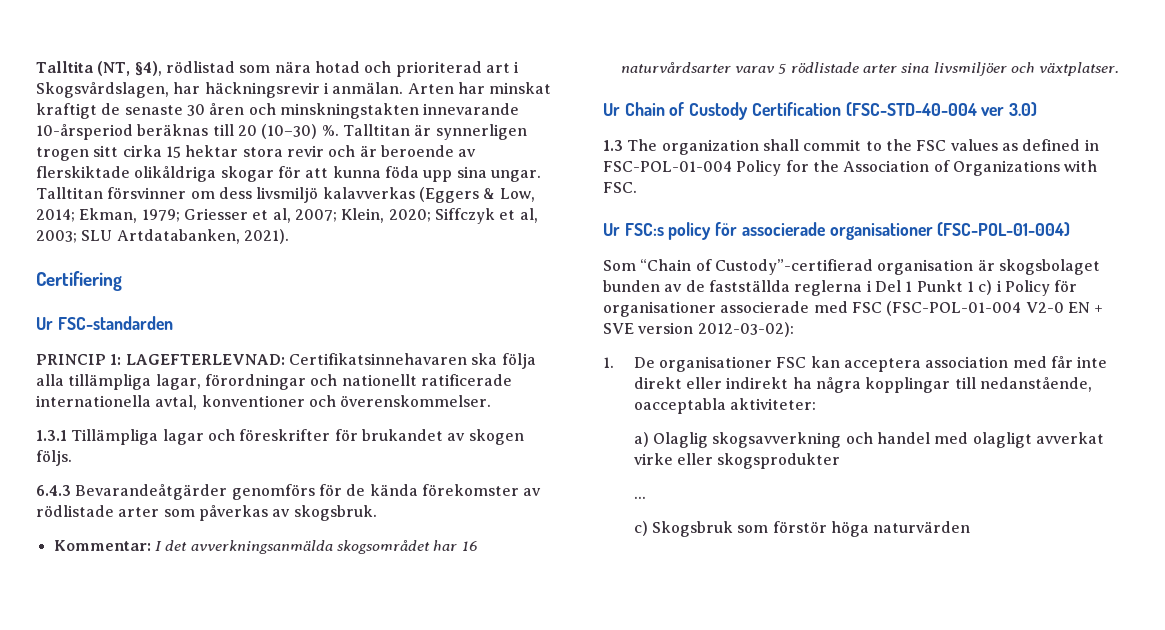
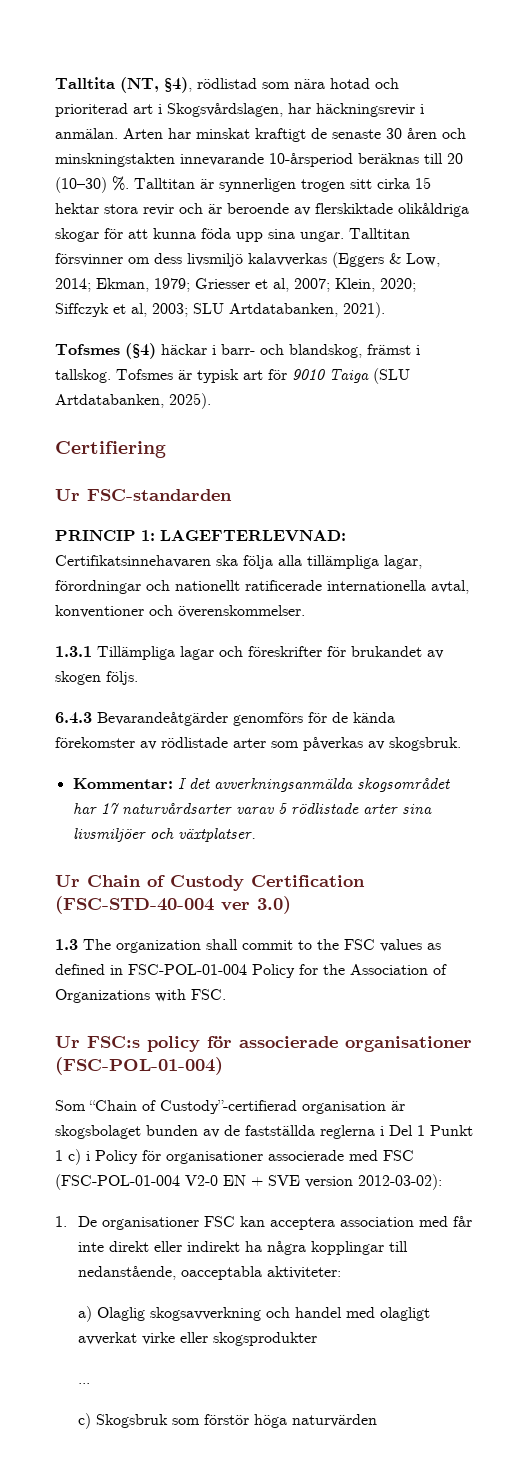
+ Tofsmes (§4) häckar i barr- och blandskog, främst i tallskog. Tofsmes är typisk art för 9010 Taiga (SLU Artdatabanken, 2025).
- Kommentar: I det avverkningsanmälda skogsområdet har 16 naturvårdsarter varav 5 rödlistade arter sina livsmiljöer och växtplatser.
+ Kommentar: I det avverkningsanmälda skogsområdet har 17 naturvårdsarter varav 5 rödlistade arter sina livsmiljöer och växtplatser.

